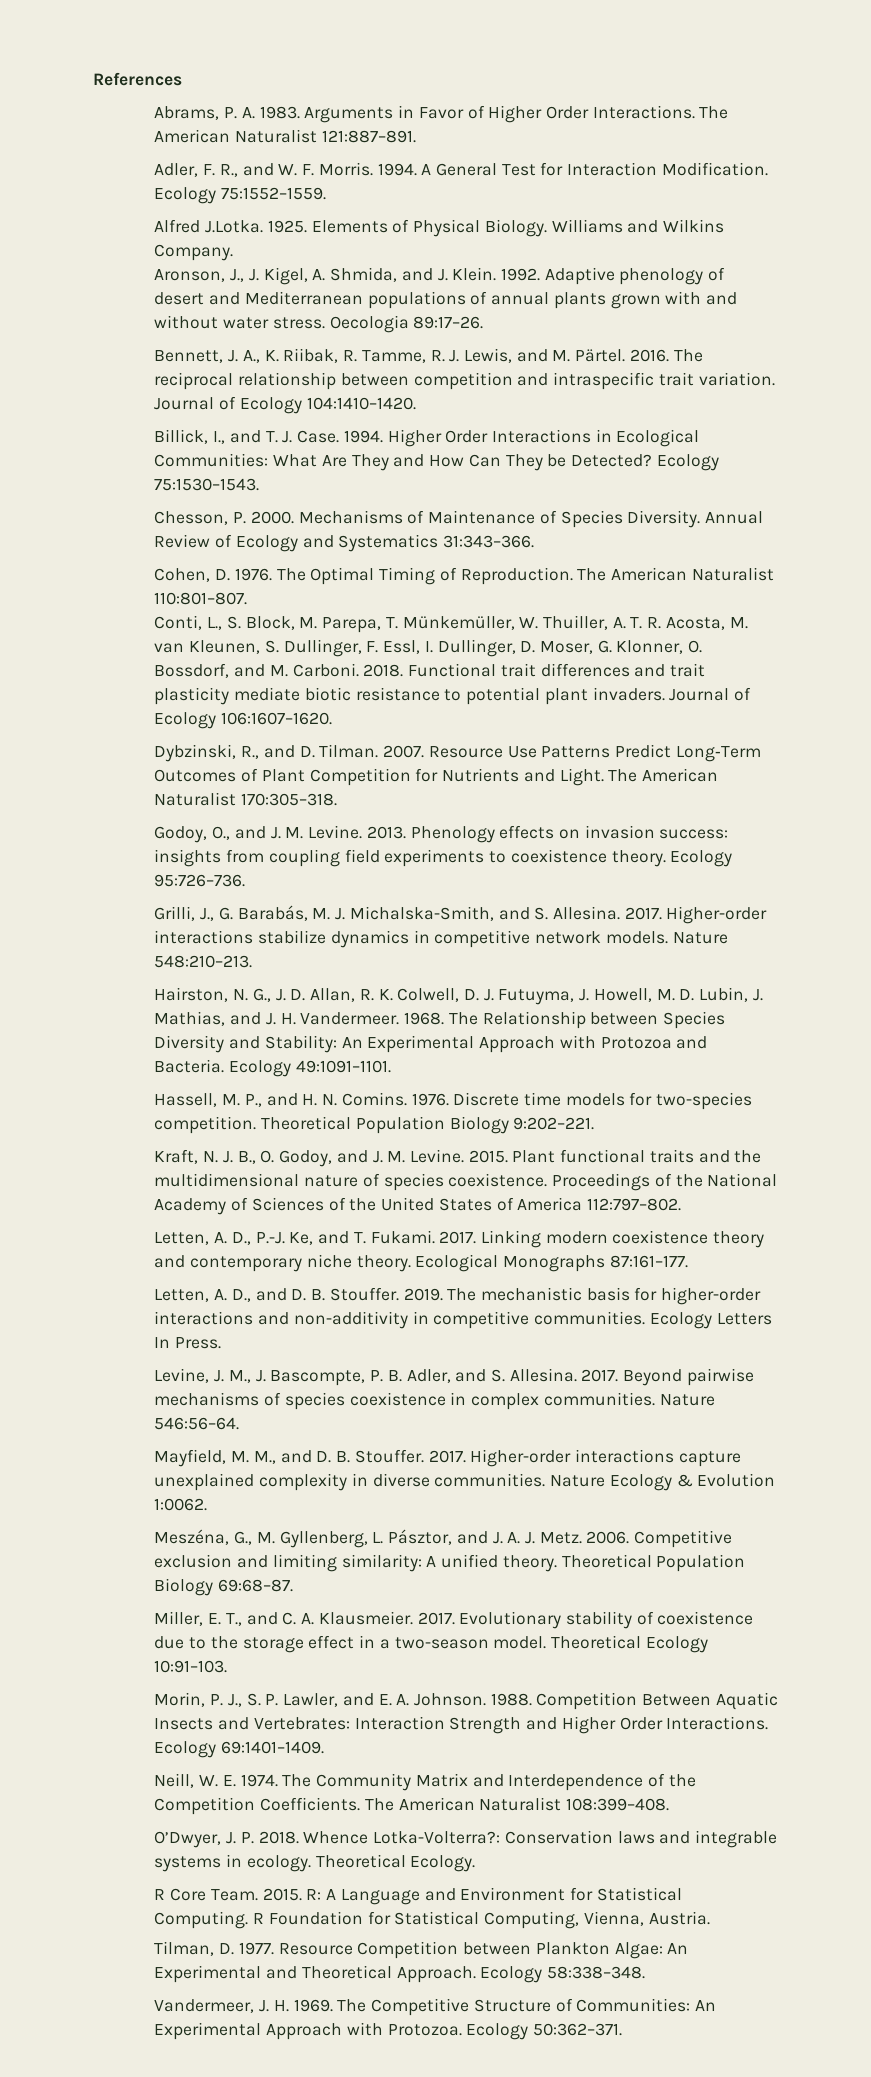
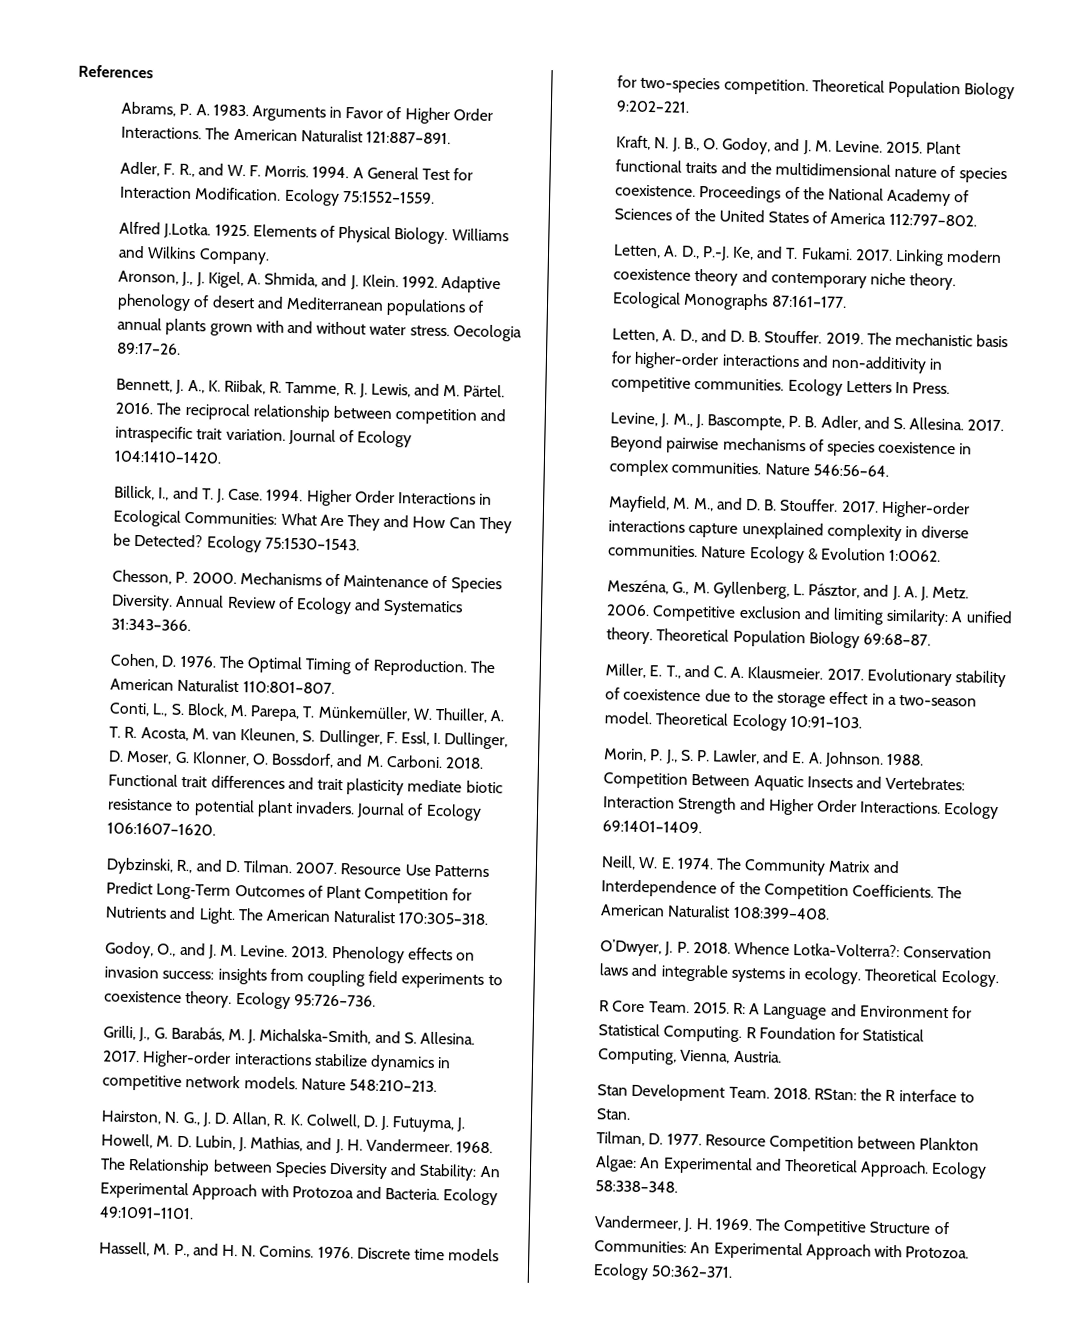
+ Stan Development Team. 2018. RStan: the R interface to Stan.

